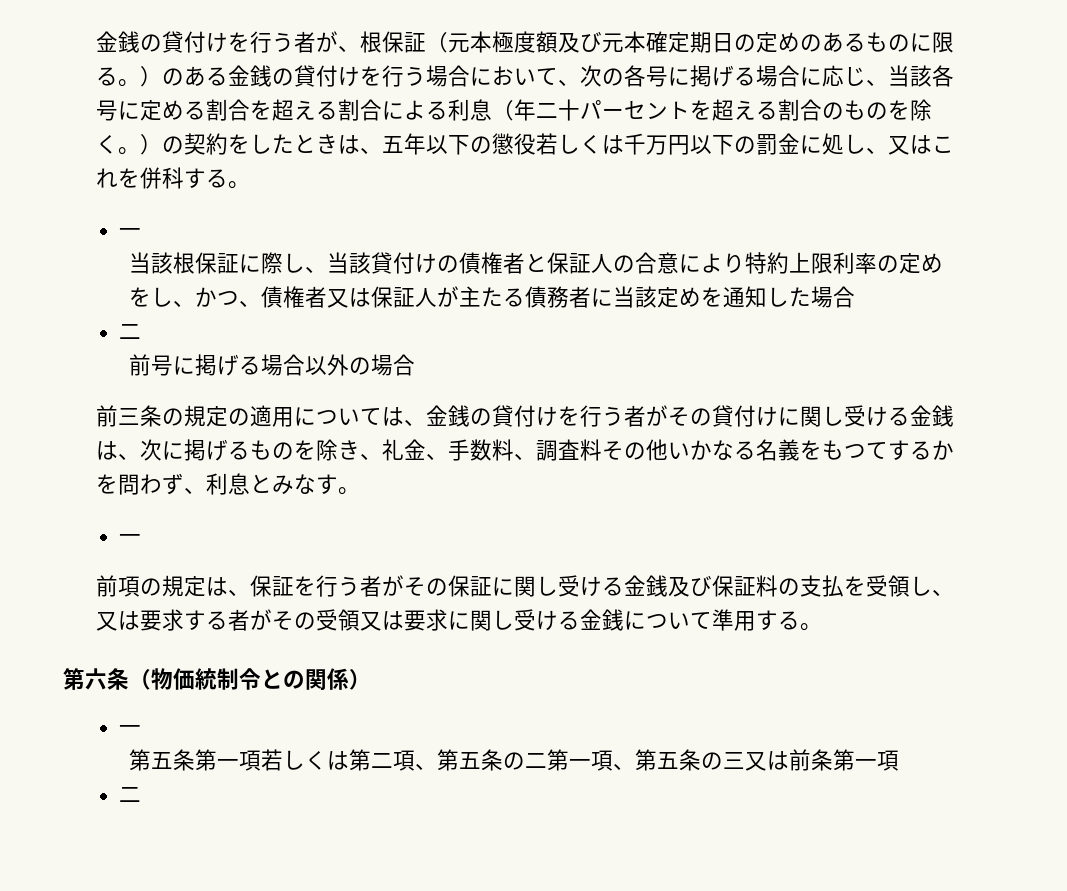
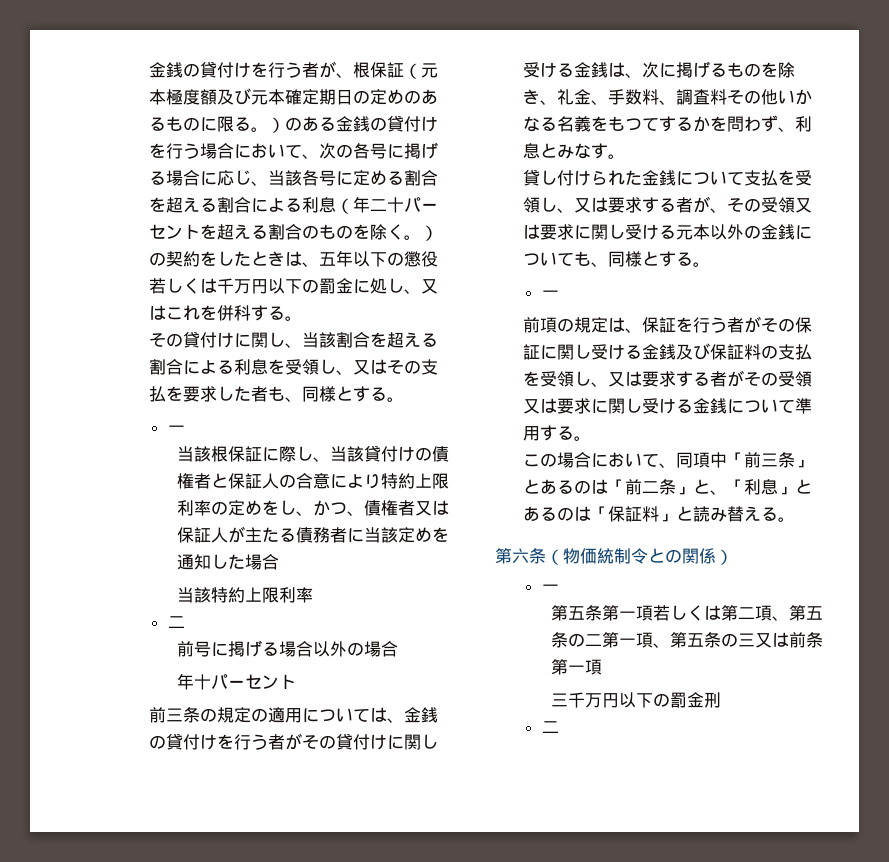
+ その貸付けに関し、当該割合を超える割合による利息を受領し、又はその支払を要求した者も、同様とする。
+ 当該特約上限利率
+ 年十パーセント
+ 貸し付けられた金銭について支払を受領し、又は要求する者が、その受領又は要求に関し受ける元本以外の金銭についても、同様とする。
+ この場合において、同項中「前三条」とあるのは「前二条」と、「利息」とあるのは「保証料」と読み替える。
+ 三千万円以下の罰金刑

